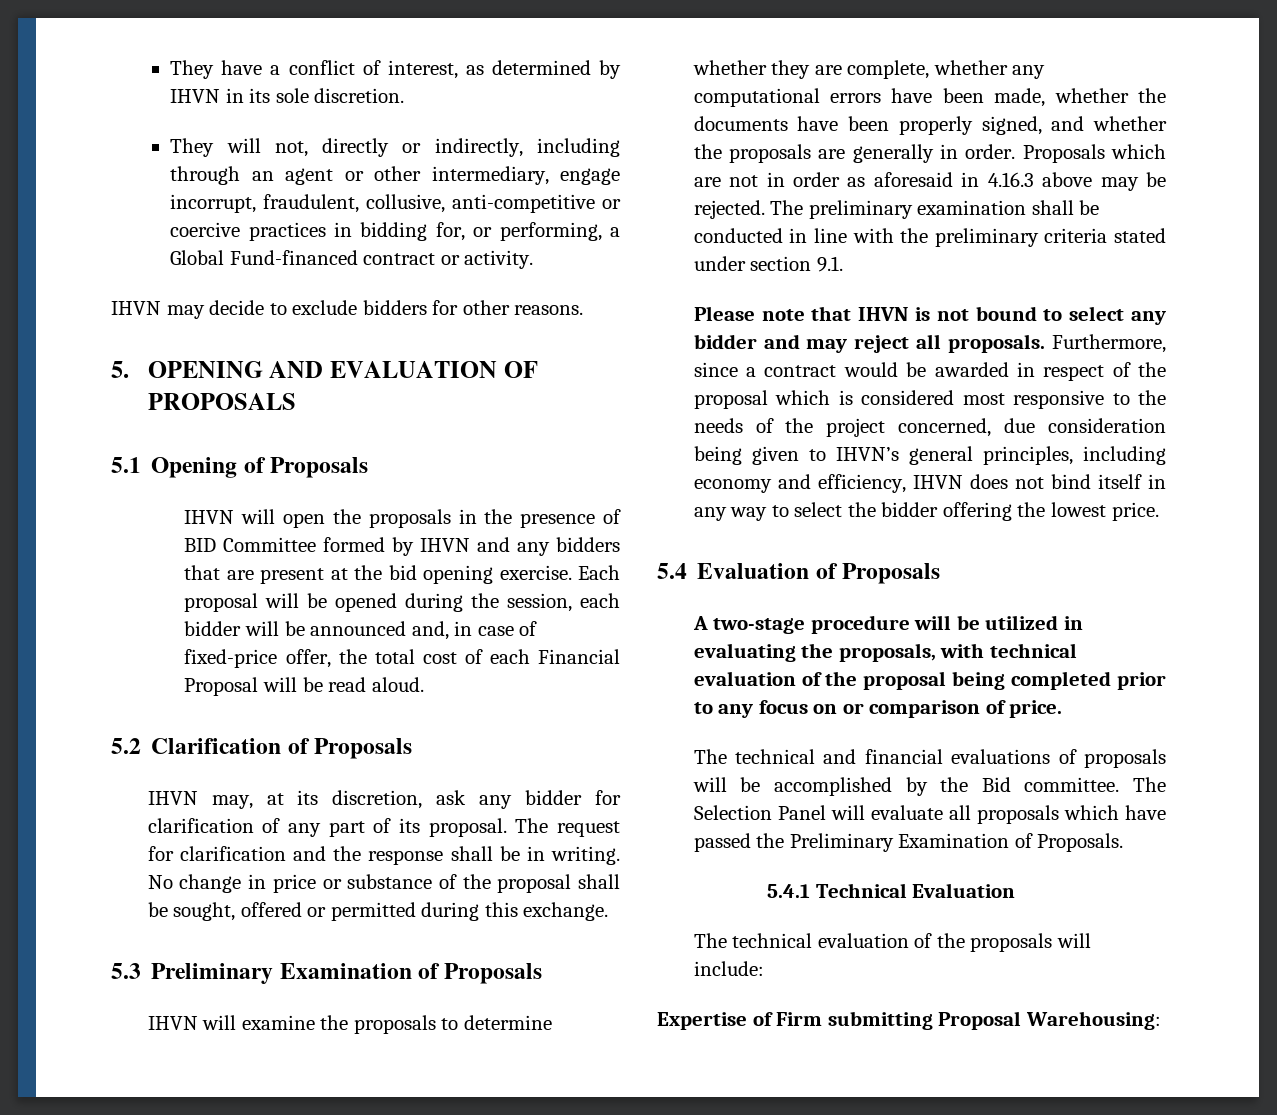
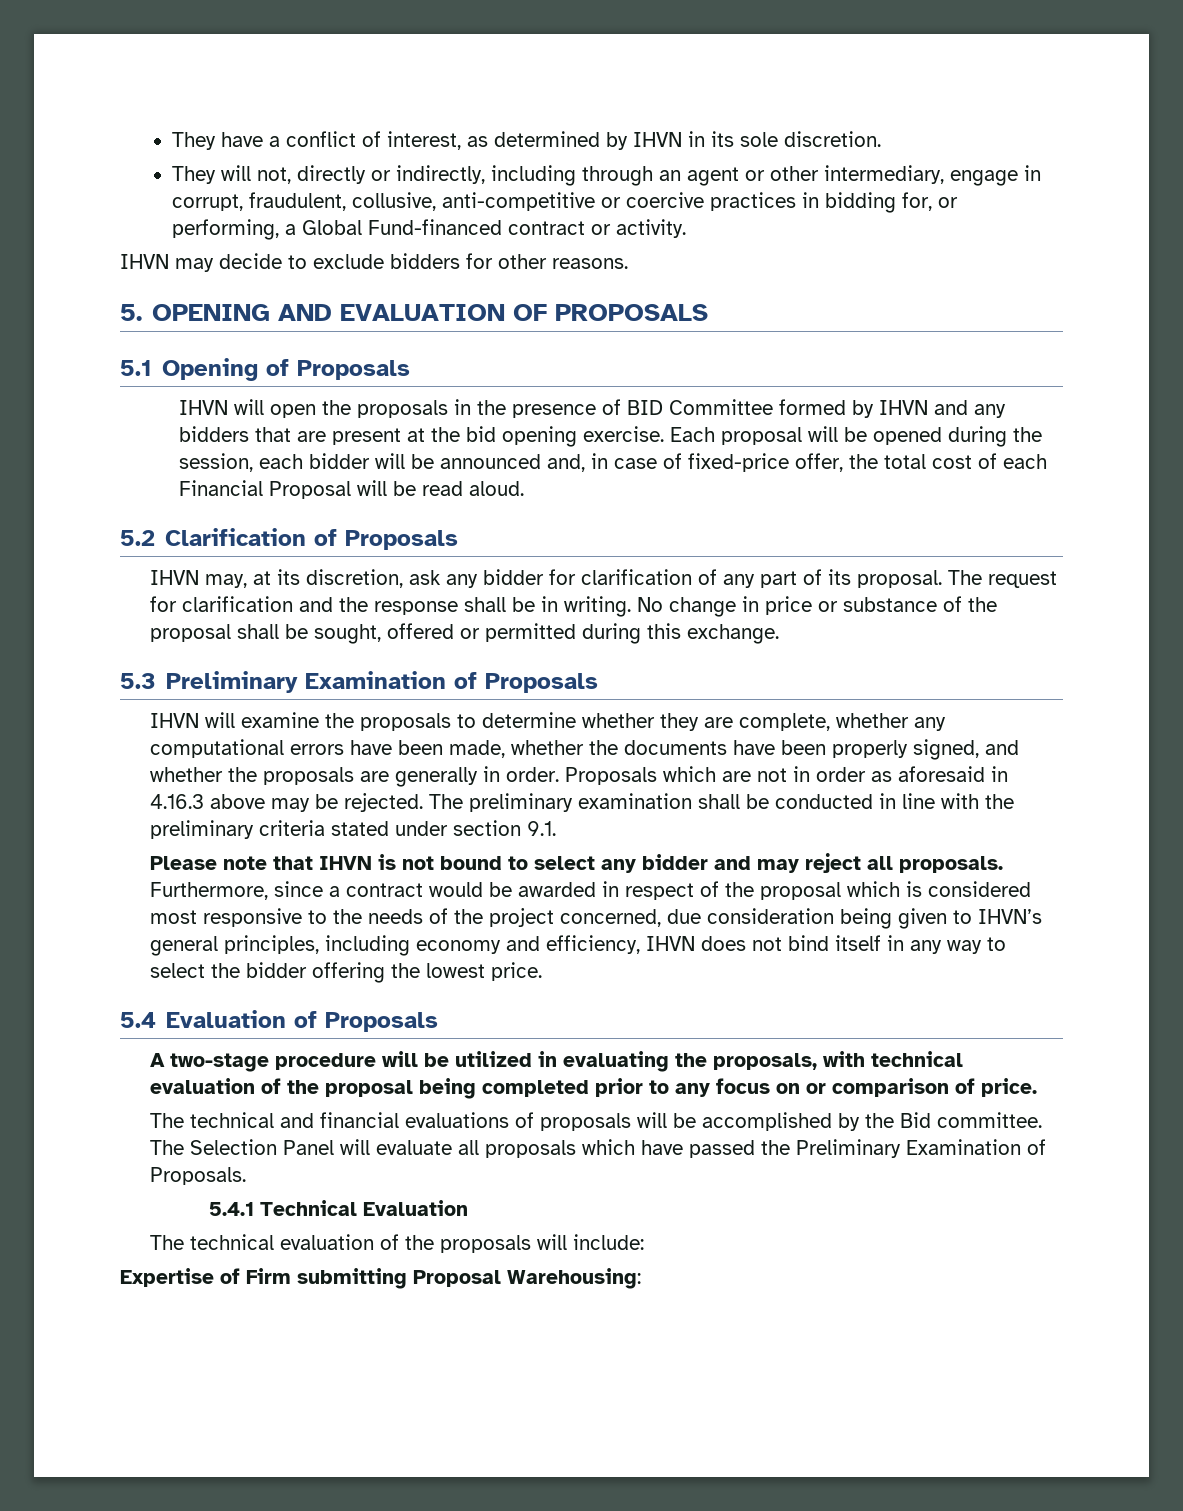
- They will not, directly or indirectly, including through an agent or other intermediary, engage incorrupt, fraudulent, collusive, anti-competitive or coercive practices in bidding for, or performing, a Global Fund-financed contract or activity.
+ They will not, directly or indirectly, including through an agent or other intermediary, engage in corrupt, fraudulent, collusive, anti-competitive or coercive practices in bidding for, or performing, a Global Fund-financed contract or activity.

